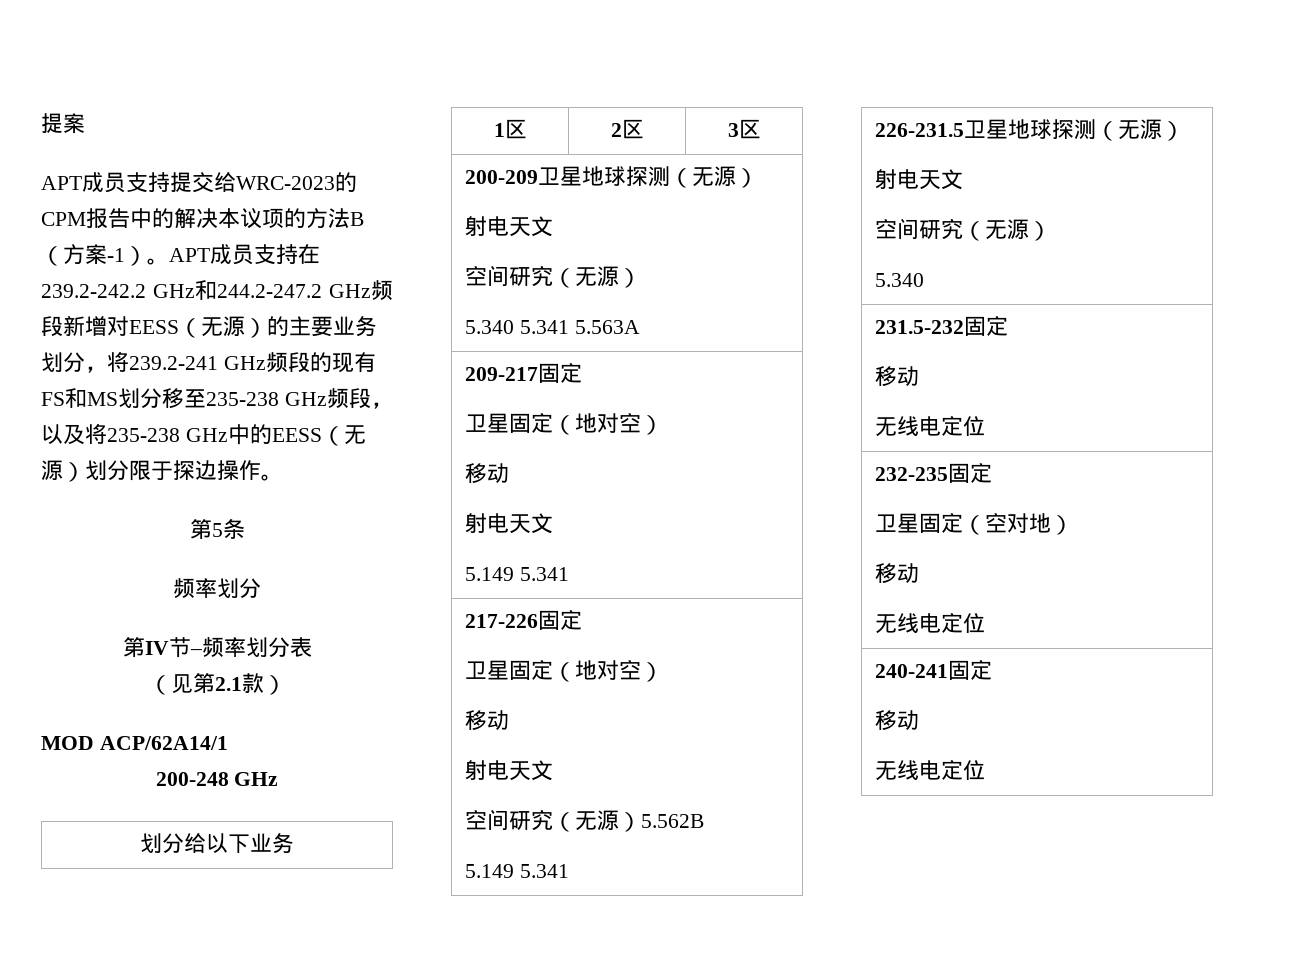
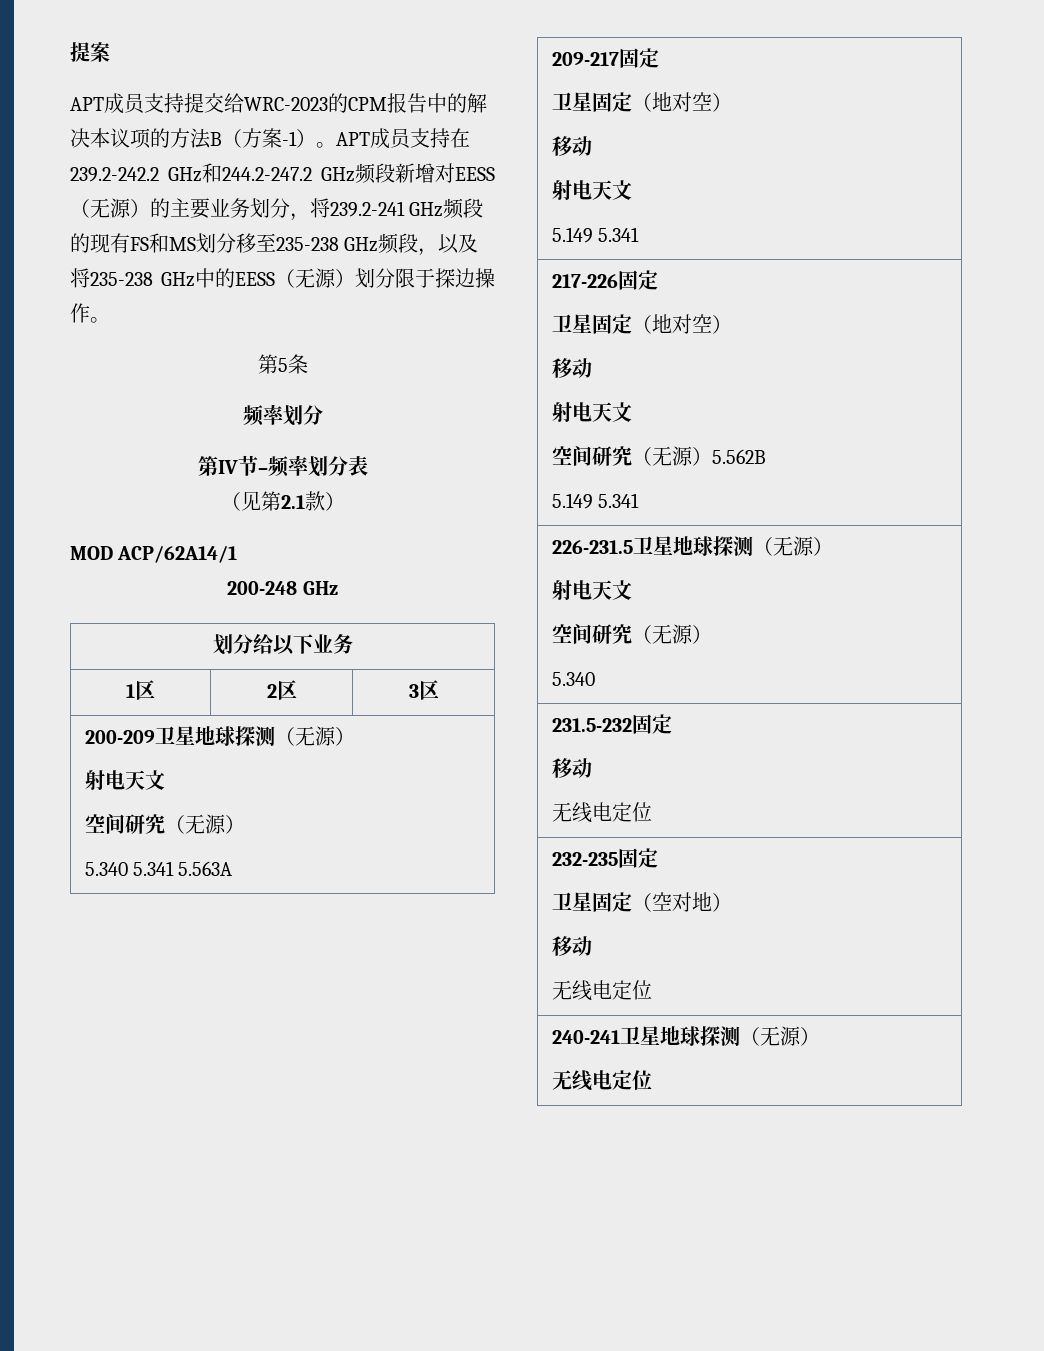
- 240-241固定
- 移动
+ 240-241卫星地球探测（无源）

